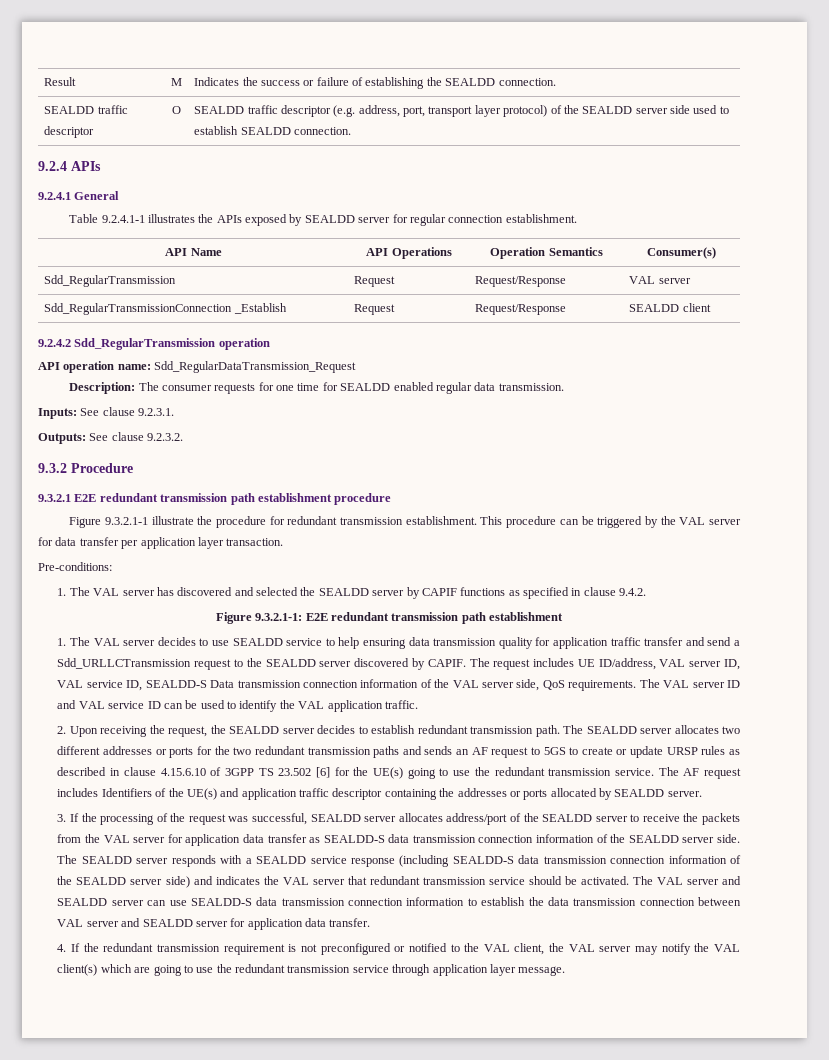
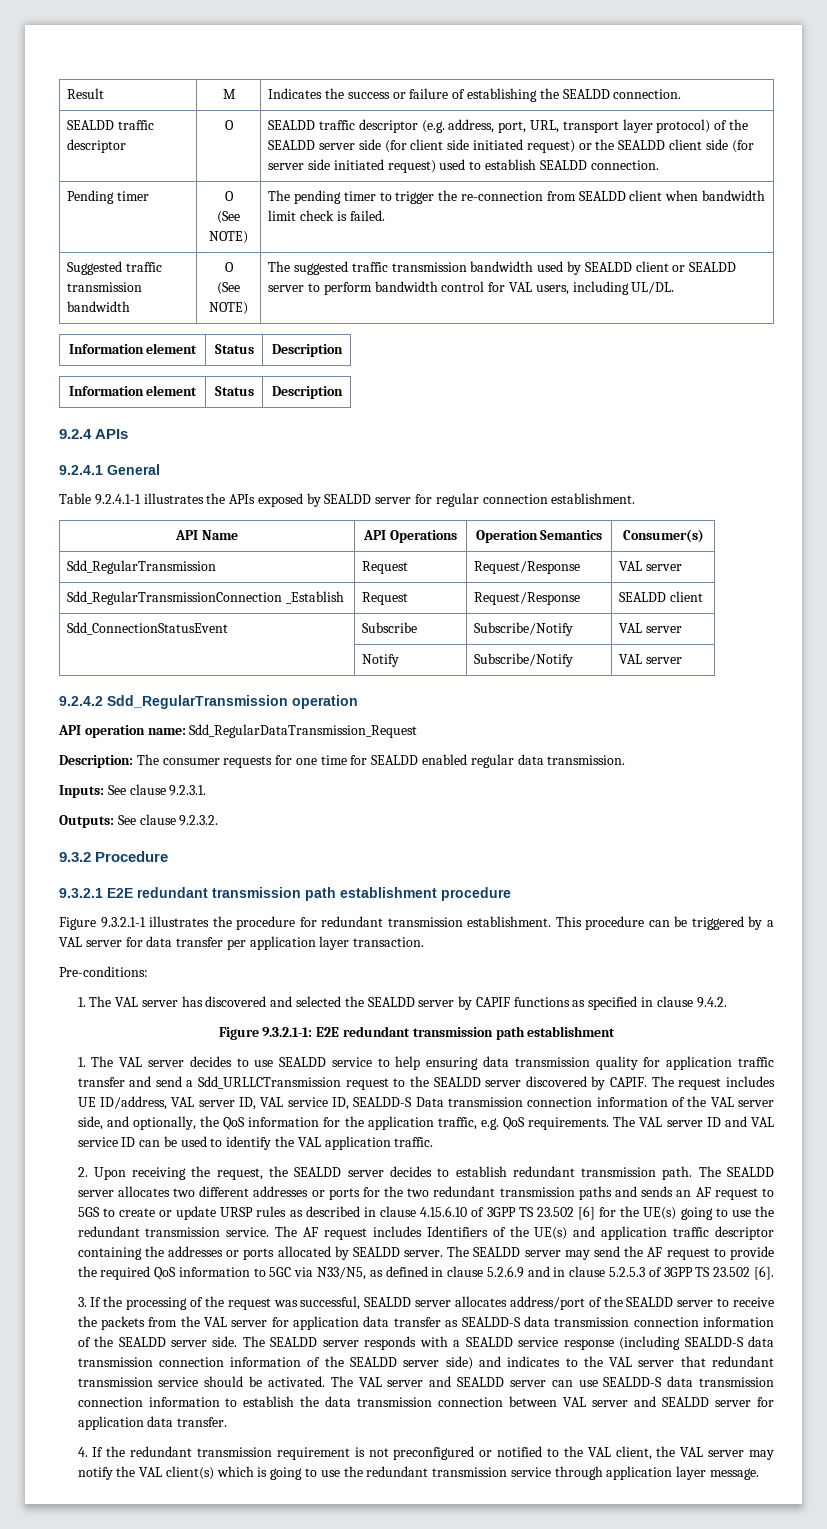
- SEALDD traffic descriptor | O | SEALDD traffic descriptor (e.g. address, port, transport layer protocol) of the SEALDD server side used to establish SEALDD connection.
+ SEALDD traffic descriptor | O | SEALDD traffic descriptor (e.g. address, port, URL, transport layer protocol) of the SEALDD server side (for client side initiated request) or the SEALDD client side (for server side initiated request) used to establish SEALDD connection.
+ Pending timer | O
+ (See NOTE) | The pending timer to trigger the re-connection from SEALDD client when bandwidth limit check is failed.
+ Suggested traffic transmission bandwidth | O
+ (See NOTE) | The suggested traffic transmission bandwidth used by SEALDD client or SEALDD server to perform bandwidth control for VAL users, including UL/DL.
+ Information element | Status | Description
+ Information element | Status | Description
+ Sdd_ConnectionStatusEvent | Subscribe | Subscribe/Notify | VAL server
+ | Notify | Subscribe/Notify | VAL server
- Figure 9.3.2.1-1 illustrate the procedure for redundant transmission establishment.
+ Figure 9.3.2.1-1 illustrates the procedure for redundant transmission establishment.
- This procedure can be triggered by the VAL server for data transfer per application layer transaction.
+ This procedure can be triggered by a VAL server for data transfer per application layer transaction.
- The request includes UE ID/address, VAL server ID, VAL service ID, SEALDD-S Data transmission connection information of the VAL server side, QoS requirements.
+ The request includes UE ID/address, VAL server ID, VAL service ID, SEALDD-S Data transmission connection information of the VAL server side, and optionally, the QoS information for the application traffic, e.g. QoS requirements.
+ The SEALDD server may send the AF request to provide the required QoS information to 5GC via N33/N5, as defined in clause 5.2.6.9 and in clause 5.2.5.3 of 3GPP TS 23.502 [6].
- The SEALDD server responds with a SEALDD service response (including SEALDD-S data transmission connection information of the SEALDD server side) and indicates the VAL server that redundant transmission service should be activated.
+ The SEALDD server responds with a SEALDD service response (including SEALDD-S data transmission connection information of the SEALDD server side) and indicates to the VAL server that redundant transmission service should be activated.
- 4. If the redundant transmission requirement is not preconfigured or notified to the VAL client, the VAL server may notify the VAL client(s) which are going to use the redundant transmission service through application layer message.
+ 4. If the redundant transmission requirement is not preconfigured or notified to the VAL client, the VAL server may notify the VAL client(s) which is going to use the redundant transmission service through application layer message.

